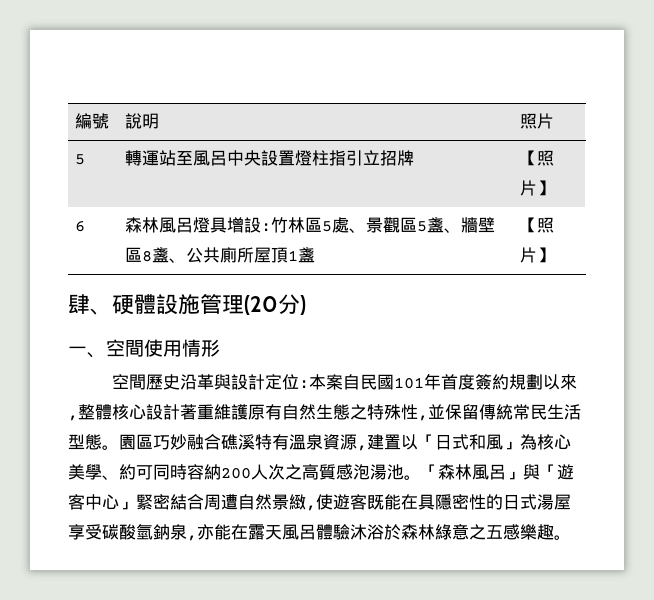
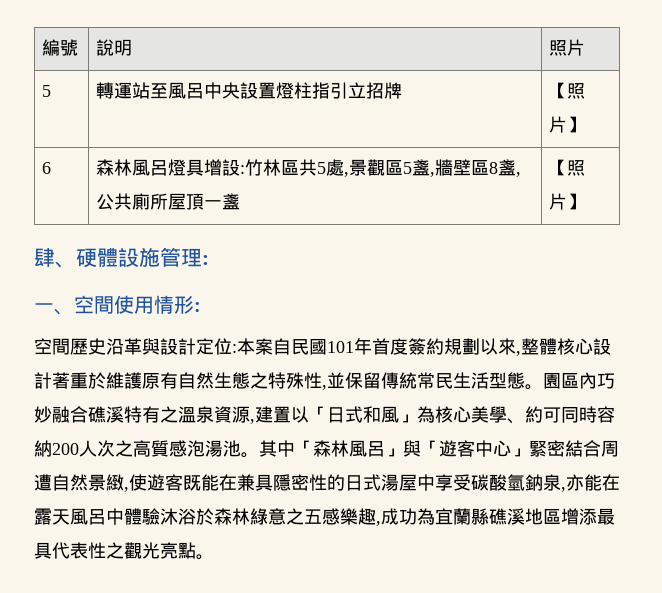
- 6 | 森林風呂燈具增設:竹林區5處、景觀區5盞、牆壁區8盞、公共廁所屋頂1盞 | 【照片】
+ 6 | 森林風呂燈具增設:竹林區共5處,景觀區5盞,牆壁區8盞,公共廁所屋頂一盞 | 【照片】
- 肆、硬體設施管理(20分)
+ 肆、硬體設施管理:
- 一、空間使用情形
+ 一、空間使用情形:
- 空間歷史沿革與設計定位:本案自民國101年首度簽約規劃以來,整體核心設計著重維護原有自然生態之特殊性,並保留傳統常民生活型態。
+ 空間歷史沿革與設計定位:本案自民國101年首度簽約規劃以來,整體核心設計著重於維護原有自然生態之特殊性,並保留傳統常民生活型態。
- 園區巧妙融合礁溪特有溫泉資源,建置以「日式和風」為核心美學、約可同時容納200人次之高質感泡湯池。
+ 園區內巧妙融合礁溪特有之溫泉資源,建置以「日式和風」為核心美學、約可同時容納200人次之高質感泡湯池。
- 「森林風呂」與「遊客中心」緊密結合周遭自然景緻,使遊客既能在具隱密性的日式湯屋享受碳酸氫鈉泉,亦能在露天風呂體驗沐浴於森林綠意之五感樂趣。
+ 其中「森林風呂」與「遊客中心」緊密結合周遭自然景緻,使遊客既能在兼具隱密性的日式湯屋中享受碳酸氫鈉泉,亦能在露天風呂中體驗沐浴於森林綠意之五感樂趣,成功為宜蘭縣礁溪地區增添最具代表性之觀光亮點。

